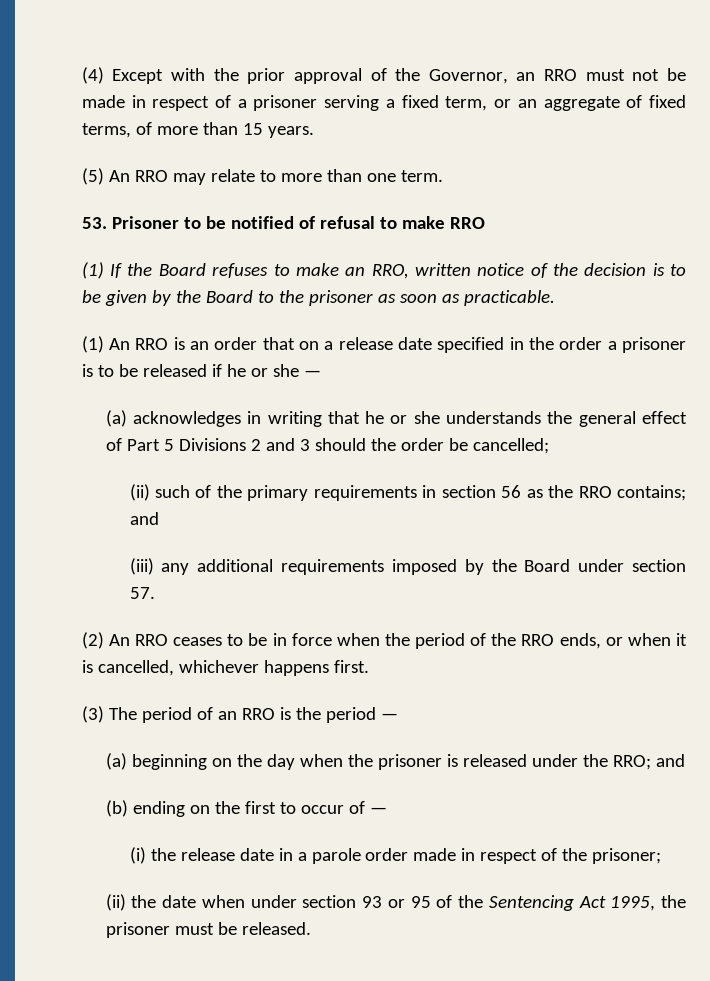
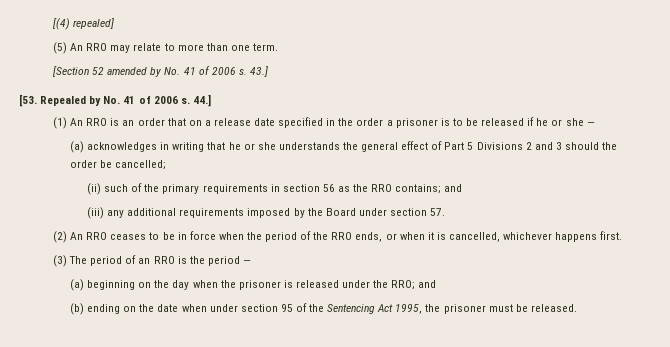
- (4) Except with the prior approval of the Governor, an RRO must not be made in respect of a prisoner serving a fixed term, or an aggregate of fixed terms, of more than 15 years.
+ [(4) repealed]
- 53. Prisoner to be notified of refusal to make RRO
- (1) If the Board refuses to make an RRO, written notice of the decision is to be given by the Board to the prisoner as soon as practicable.
+ [Section 52 amended by No. 41 of 2006 s. 43.]
+ [53. Repealed by No. 41 of 2006 s. 44.]
- (b) ending on the first to occur of —
- (i) the release date in a parole order made in respect of the prisoner;
- (ii) the date when under section 93 or 95 of the Sentencing Act 1995, the prisoner must be released.
+ (b) ending on the date when under section 95 of the Sentencing Act 1995, the prisoner must be released.

